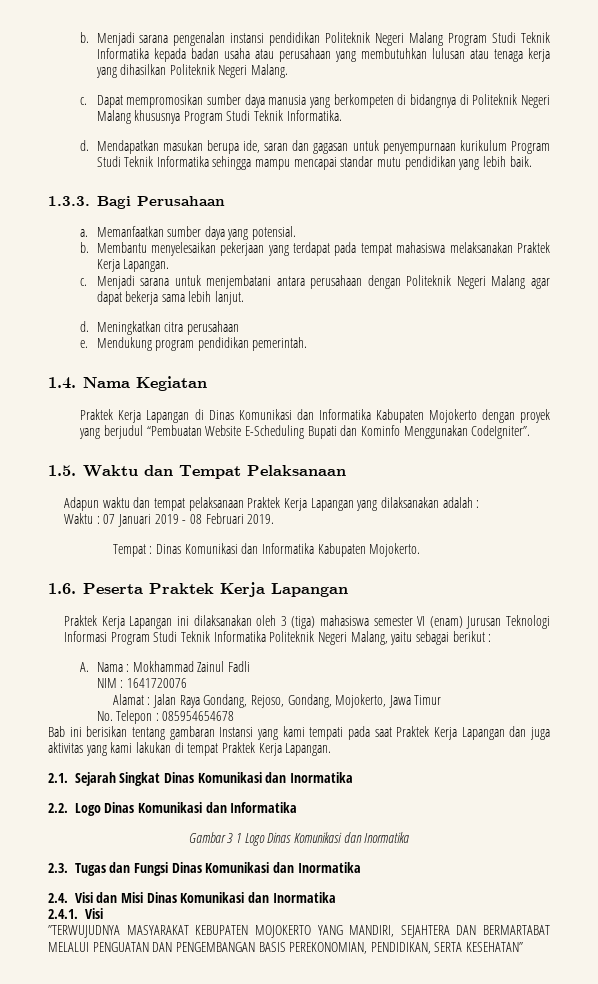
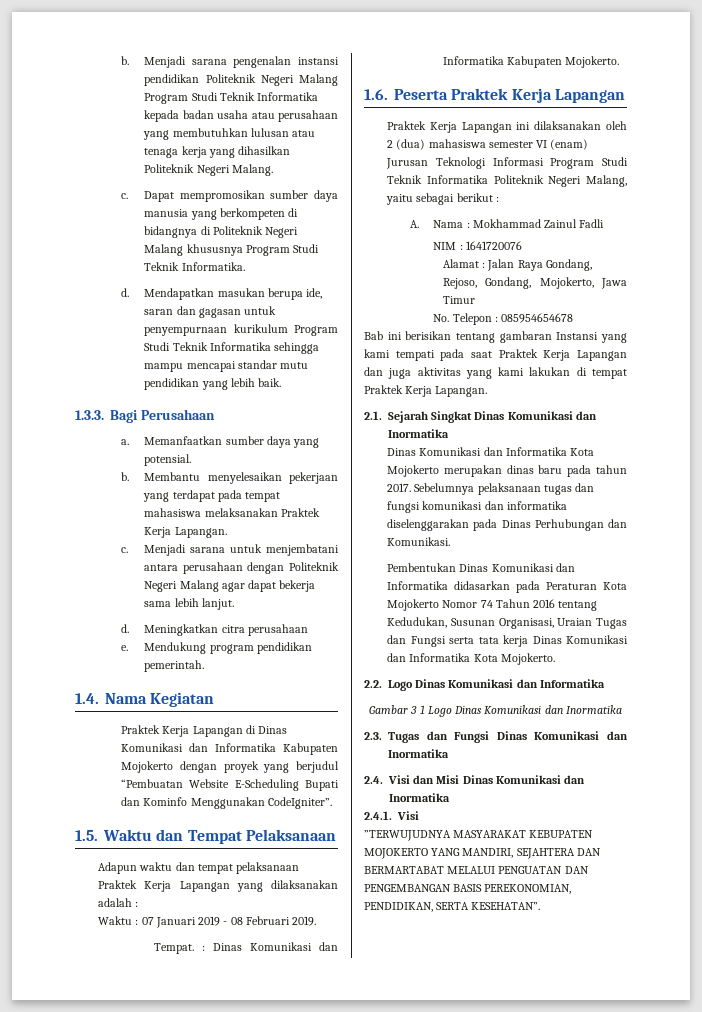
- Tempat : Dinas Komunikasi dan Informatika Kabupaten Mojokerto.
+ Tempat. : Dinas Komunikasi dan Informatika Kabupaten Mojokerto.
- Praktek Kerja Lapangan ini dilaksanakan oleh 3 (tiga) mahasiswa semester VI (enam) Jurusan Teknologi Informasi Program Studi Teknik Informatika Politeknik Negeri Malang, yaitu sebagai berikut :
+ Praktek Kerja Lapangan ini dilaksanakan oleh 2 (dua) mahasiswa semester VI (enam) Jurusan Teknologi Informasi Program Studi Teknik Informatika Politeknik Negeri Malang, yaitu sebagai berikut :
+ Dinas Komunikasi dan Informatika Kota Mojokerto merupakan dinas baru pada tahun 2017. Sebelumnya pelaksanaan tugas dan fungsi komunikasi dan informatika diselenggarakan pada Dinas Perhubungan dan Komunikasi.
+ Pembentukan Dinas Komunikasi dan Informatika didasarkan pada Peraturan Kota Mojokerto Nomor 74 Tahun 2016 tentang Kedudukan, Susunan Organisasi, Uraian Tugas dan Fungsi serta tata kerja Dinas Komunikasi dan Informatika Kota Mojokerto.
- ”TERWUJUDNYA MASYARAKAT KEBUPATEN MOJOKERTO YANG MANDIRI, SEJAHTERA DAN BERMARTABAT MELALUI PENGUATAN DAN PENGEMBANGAN BASIS PEREKONOMIAN, PENDIDIKAN, SERTA KESEHATAN”
+ ”TERWUJUDNYA MASYARAKAT KEBUPATEN MOJOKERTO YANG MANDIRI, SEJAHTERA DAN BERMARTABAT MELALUI PENGUATAN DAN PENGEMBANGAN BASIS PEREKONOMIAN, PENDIDIKAN, SERTA KESEHATAN”.

